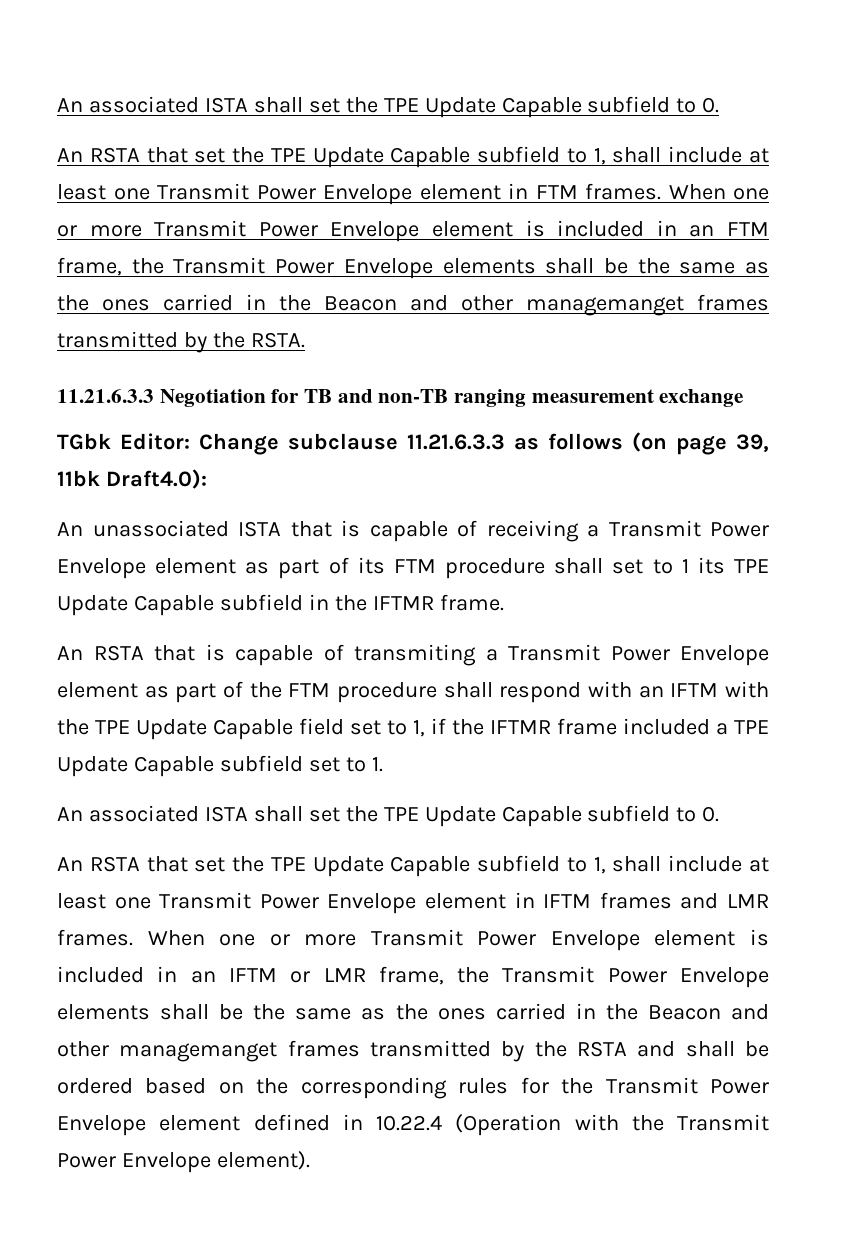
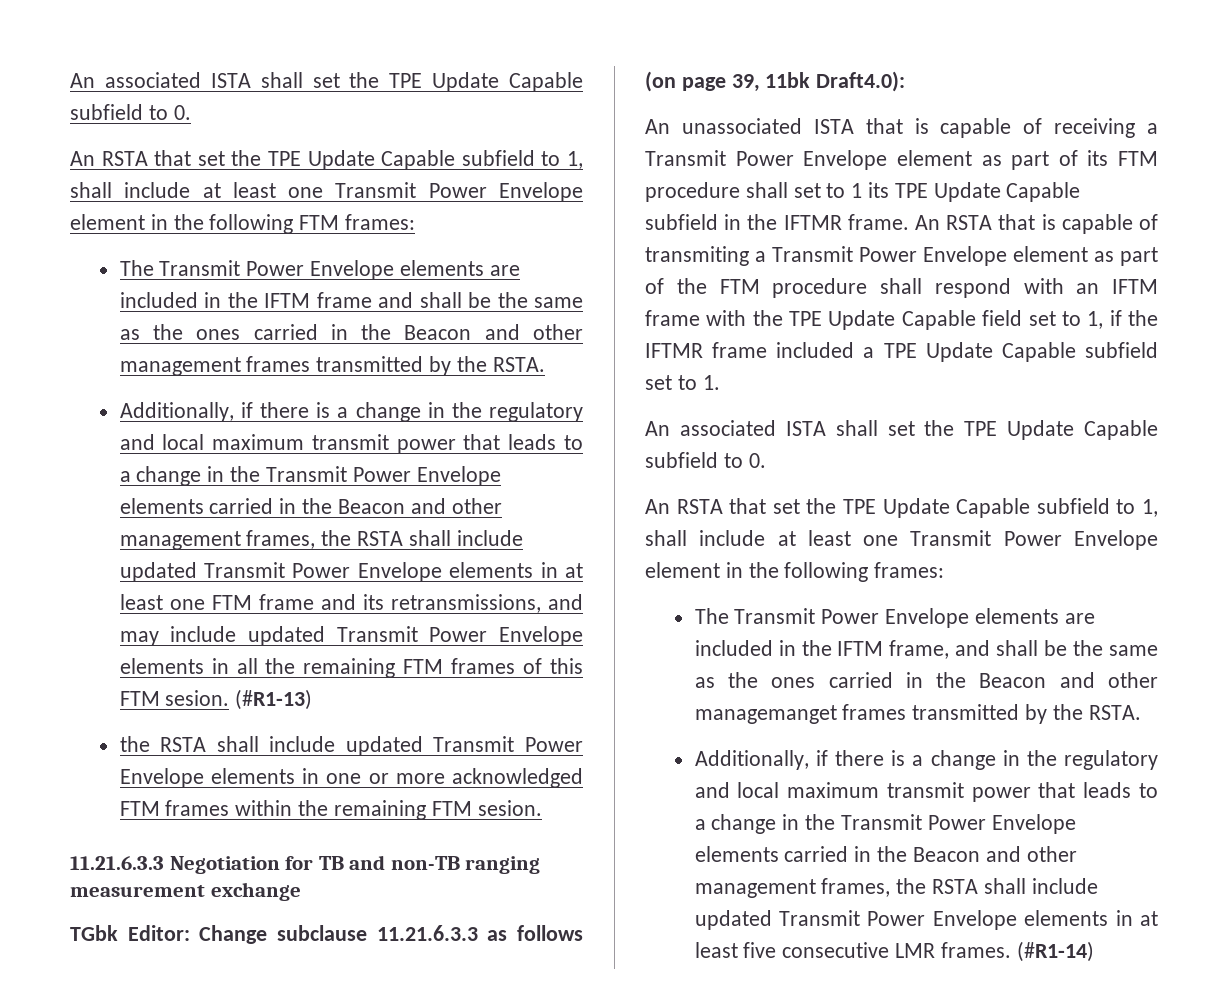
- An RSTA that set the TPE Update Capable subfield to 1, shall include at least one Transmit Power Envelope element in FTM frames. When one or more Transmit Power Envelope element is included in an FTM frame, the Transmit Power Envelope elements shall be the same as the ones carried in the Beacon and other managemanget frames transmitted by the RSTA.
+ An RSTA that set the TPE Update Capable subfield to 1, shall include at least one Transmit Power Envelope element in the following FTM frames:
+ The Transmit Power Envelope elements are included in the IFTM frame and shall be the same as the ones carried in the Beacon and other management frames transmitted by the RSTA.
+ Additionally, if there is a change in the regulatory and local maximum transmit power that leads to a change in the Transmit Power Envelope elements carried in the Beacon and other management frames, the RSTA shall include updated Transmit Power Envelope elements in at least one FTM frame and its retransmissions, and may include updated Transmit Power Envelope elements in all the remaining FTM frames of this FTM sesion. (#R1-13)
+ the RSTA shall include updated Transmit Power Envelope elements in one or more acknowledged FTM frames within the remaining FTM sesion.
- An unassociated ISTA that is capable of receiving a Transmit Power Envelope element as part of its FTM procedure shall set to 1 its TPE Update Capable subfield in the IFTMR frame.
- An RSTA that is capable of transmiting a Transmit Power Envelope element as part of the FTM procedure shall respond with an IFTM with the TPE Update Capable field set to 1, if the IFTMR frame included a TPE Update Capable subfield set to 1.
+ An unassociated ISTA that is capable of receiving a Transmit Power Envelope element as part of its FTM procedure shall set to 1 its TPE Update Capable subfield in the IFTMR frame. An RSTA that is capable of transmiting a Transmit Power Envelope element as part of the FTM procedure shall respond with an IFTM frame with the TPE Update Capable field set to 1, if the IFTMR frame included a TPE Update Capable subfield set to 1.
- An RSTA that set the TPE Update Capable subfield to 1, shall include at least one Transmit Power Envelope element in IFTM frames and LMR frames. When one or more Transmit Power Envelope element is included in an IFTM or LMR frame, the Transmit Power Envelope elements shall be the same as the ones carried in the Beacon and other managemanget frames transmitted by the RSTA and shall be ordered based on the corresponding rules for the Transmit Power Envelope element defined in 10.22.4 (Operation with the Transmit Power Envelope element).
+ An RSTA that set the TPE Update Capable subfield to 1, shall include at least one Transmit Power Envelope element in the following frames:
+ The Transmit Power Envelope elements are included in the IFTM frame, and shall be the same as the ones carried in the Beacon and other managemanget frames transmitted by the RSTA.
+ Additionally, if there is a change in the regulatory and local maximum transmit power that leads to a change in the Transmit Power Envelope elements carried in the Beacon and other management frames, the RSTA shall include updated Transmit Power Envelope elements in at least five consecutive LMR frames. (#R1-14)

